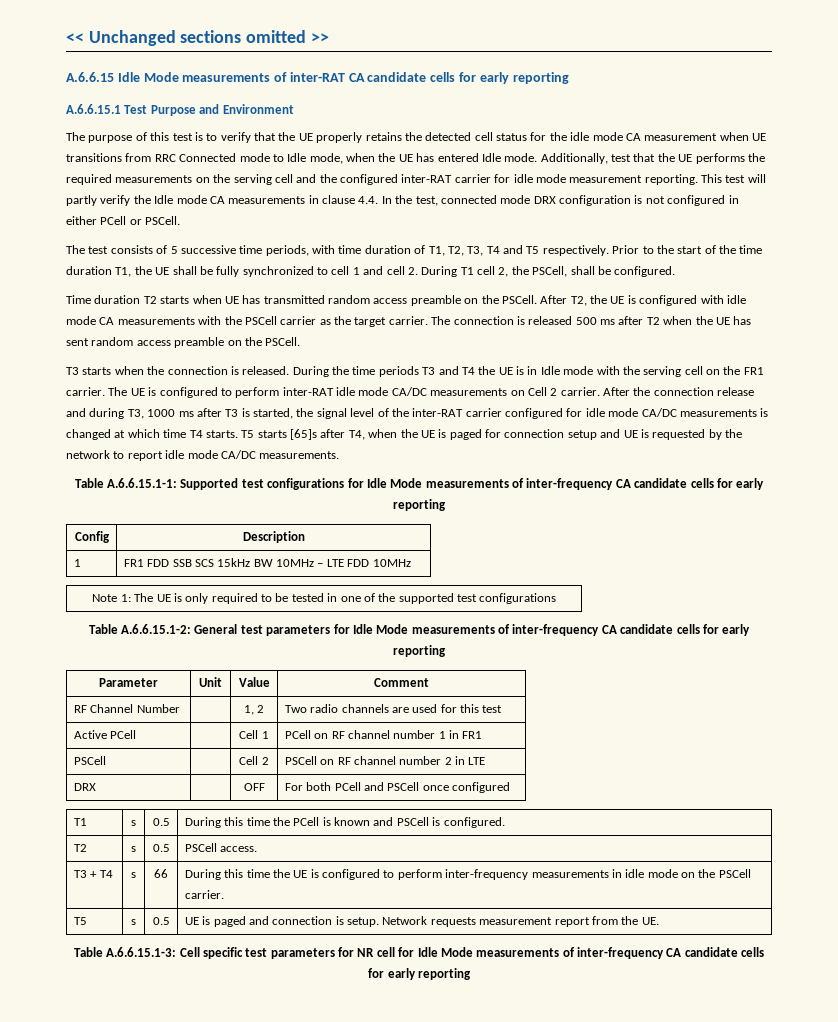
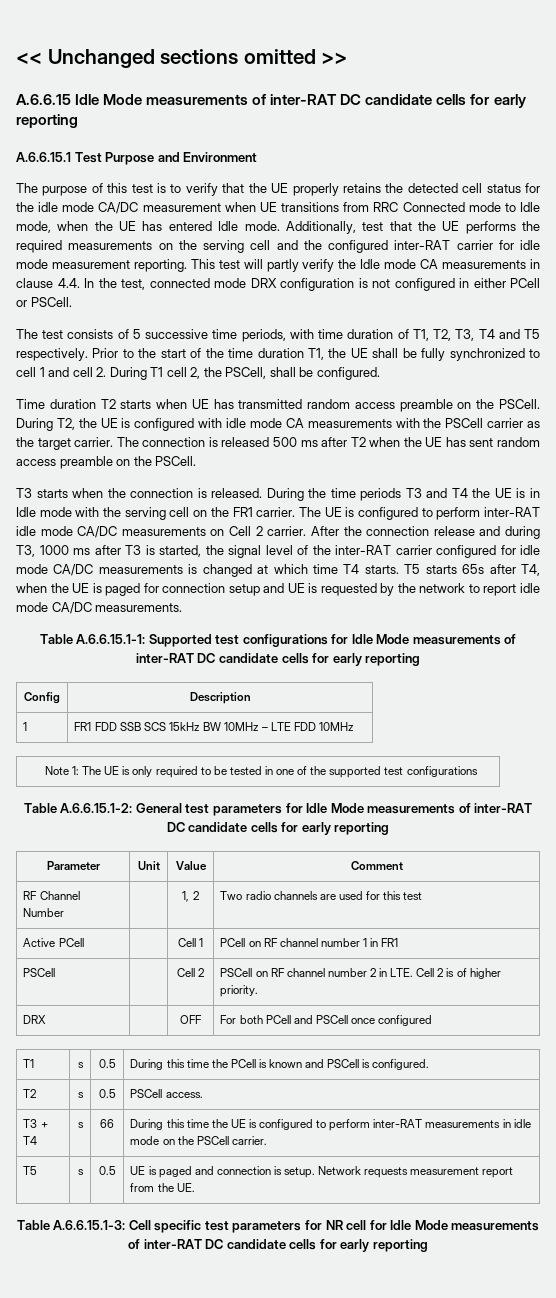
- A.6.6.15 Idle Mode measurements of inter-RAT CA candidate cells for early reporting
+ A.6.6.15 Idle Mode measurements of inter-RAT DC candidate cells for early reporting
- The purpose of this test is to verify that the UE properly retains the detected cell status for the idle mode CA measurement when UE transitions from RRC Connected mode to Idle mode, when the UE has entered Idle mode.
+ The purpose of this test is to verify that the UE properly retains the detected cell status for the idle mode CA/DC measurement when UE transitions from RRC Connected mode to Idle mode, when the UE has entered Idle mode.
- After T2, the UE is configured with idle mode CA measurements with the PSCell carrier as the target carrier.
+ During T2, the UE is configured with idle mode CA measurements with the PSCell carrier as the target carrier.
- T5 starts [65]s after T4, when the UE is paged for connection setup and UE is requested by the network to report idle mode CA/DC measurements.
+ T5 starts 65s after T4, when the UE is paged for connection setup and UE is requested by the network to report idle mode CA/DC measurements.
- Table A.6.6.15.1-1: Supported test configurations for Idle Mode measurements of inter-frequency CA candidate cells for early reporting
+ Table A.6.6.15.1-1: Supported test configurations for Idle Mode measurements of inter-RAT DC candidate cells for early reporting
- Table A.6.6.15.1-2: General test parameters for Idle Mode measurements of inter-frequency CA candidate cells for early reporting
+ Table A.6.6.15.1-2: General test parameters for Idle Mode measurements of inter-RAT DC candidate cells for early reporting
- PSCell | | Cell 2 | PSCell on RF channel number 2 in LTE
+ PSCell | | Cell 2 | PSCell on RF channel number 2 in LTE. Cell 2 is of higher priority.
- T3 + T4 | s | 66 | During this time the UE is configured to perform inter-frequency measurements in idle mode on the PSCell carrier.
+ T3 + T4 | s | 66 | During this time the UE is configured to perform inter-RAT measurements in idle mode on the PSCell carrier.
- Table A.6.6.15.1-3: Cell specific test parameters for NR cell for Idle Mode measurements of inter-frequency CA candidate cells for early reporting
+ Table A.6.6.15.1-3: Cell specific test parameters for NR cell for Idle Mode measurements of inter-RAT DC candidate cells for early reporting

